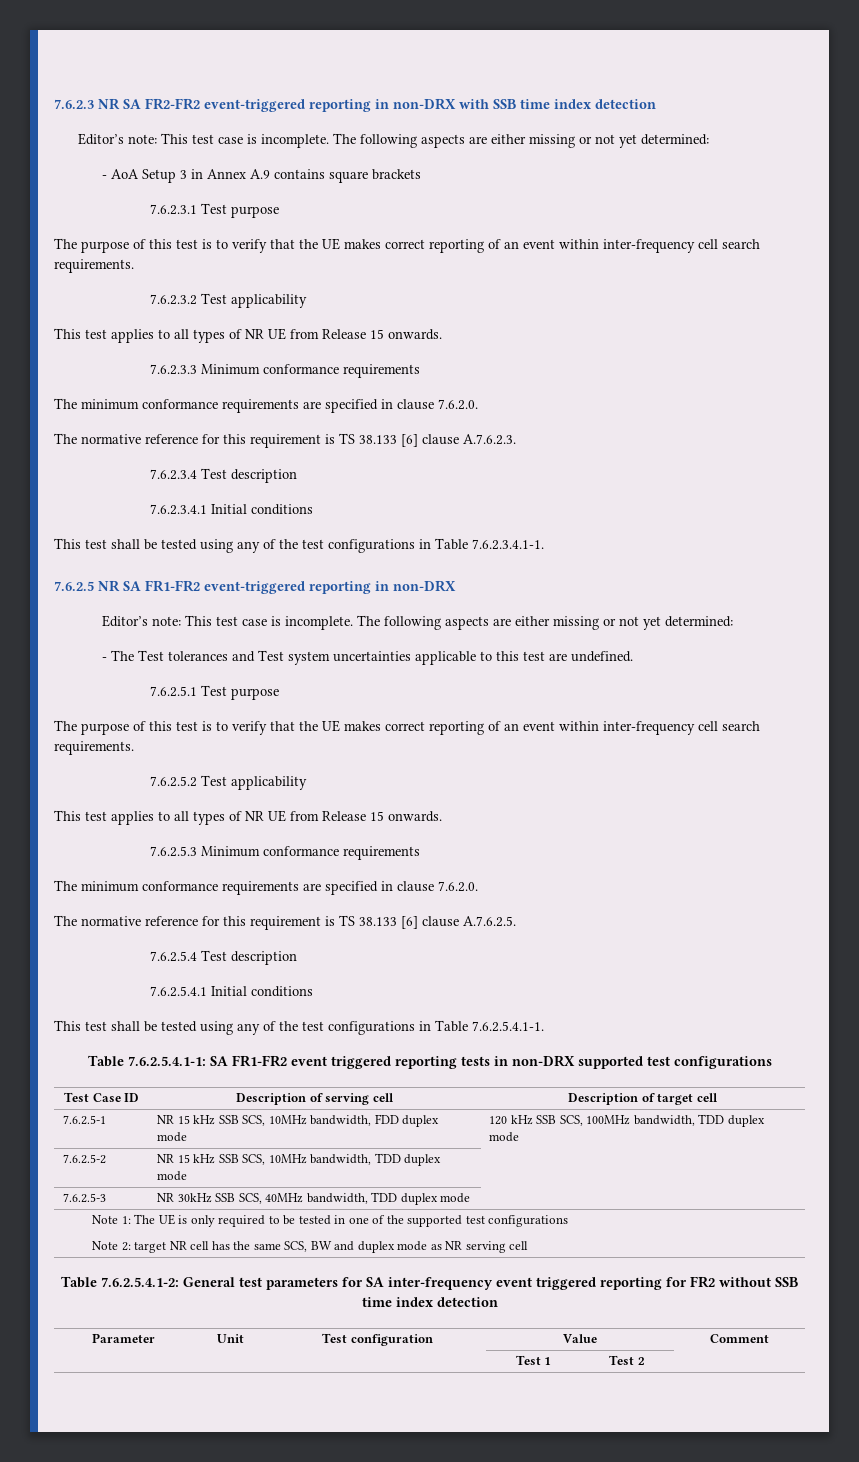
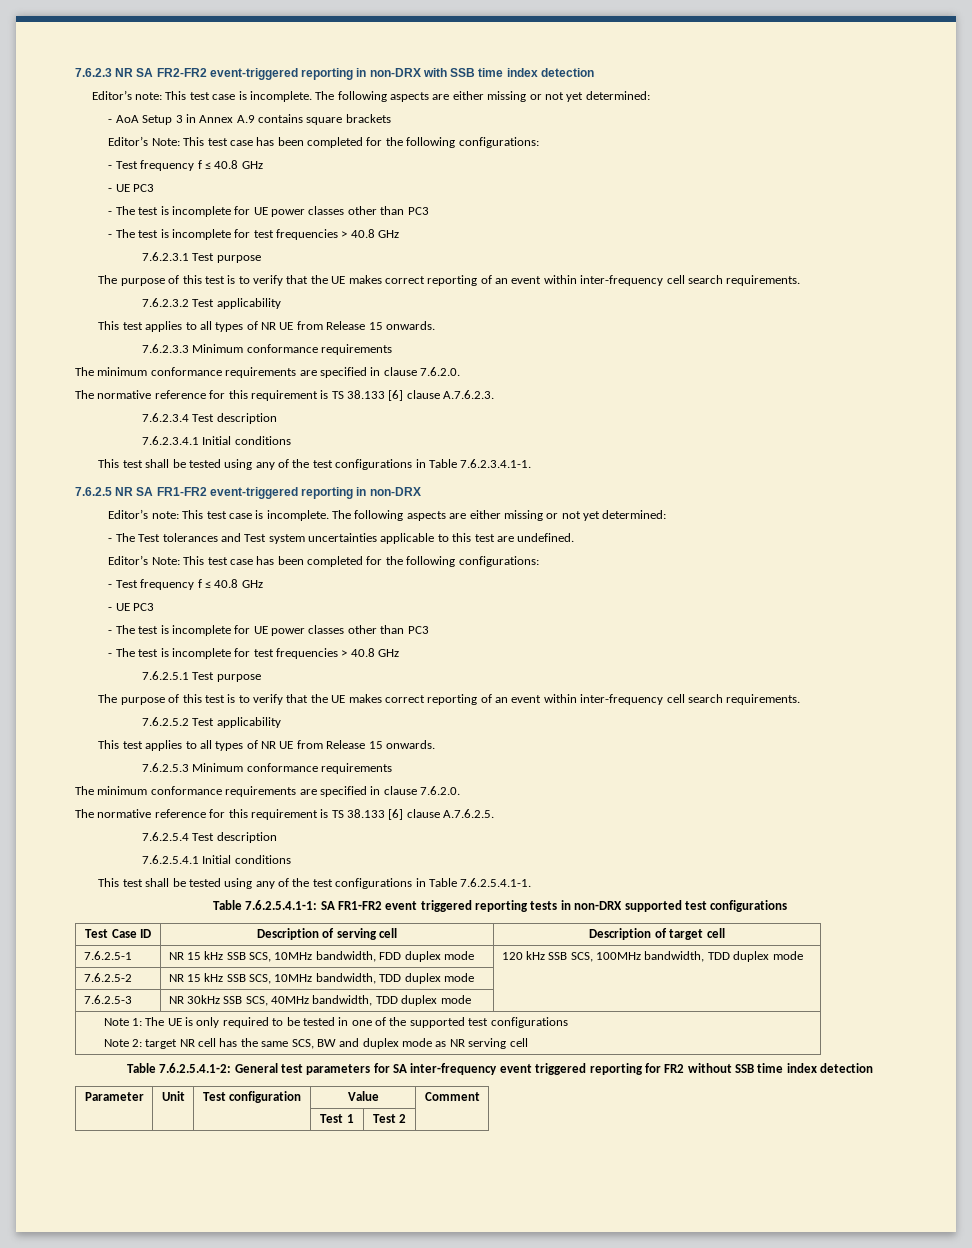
  - AoA Setup 3 in Annex A.9 contains square brackets
+ Editor’s Note: This test case has been completed for the following configurations:
+ - Test frequency f ≤ 40.8 GHz
+ - UE PC3
+ - The test is incomplete for UE power classes other than PC3
+ - The test is incomplete for test frequencies > 40.8 GHz
  - The Test tolerances and Test system uncertainties applicable to this test are undefined.
+ Editor’s Note: This test case has been completed for the following configurations:
+ - Test frequency f ≤ 40.8 GHz
+ - UE PC3
+ - The test is incomplete for UE power classes other than PC3
+ - The test is incomplete for test frequencies > 40.8 GHz

